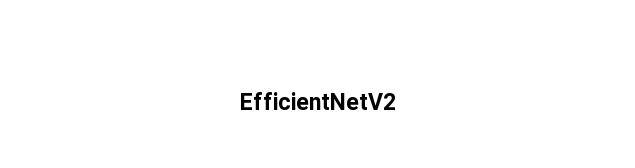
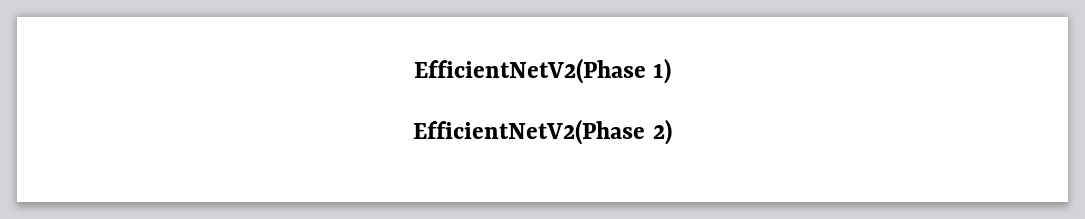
- EfficientNetV2
+ EfficientNetV2(Phase 1)
+ EfficientNetV2(Phase 2)

